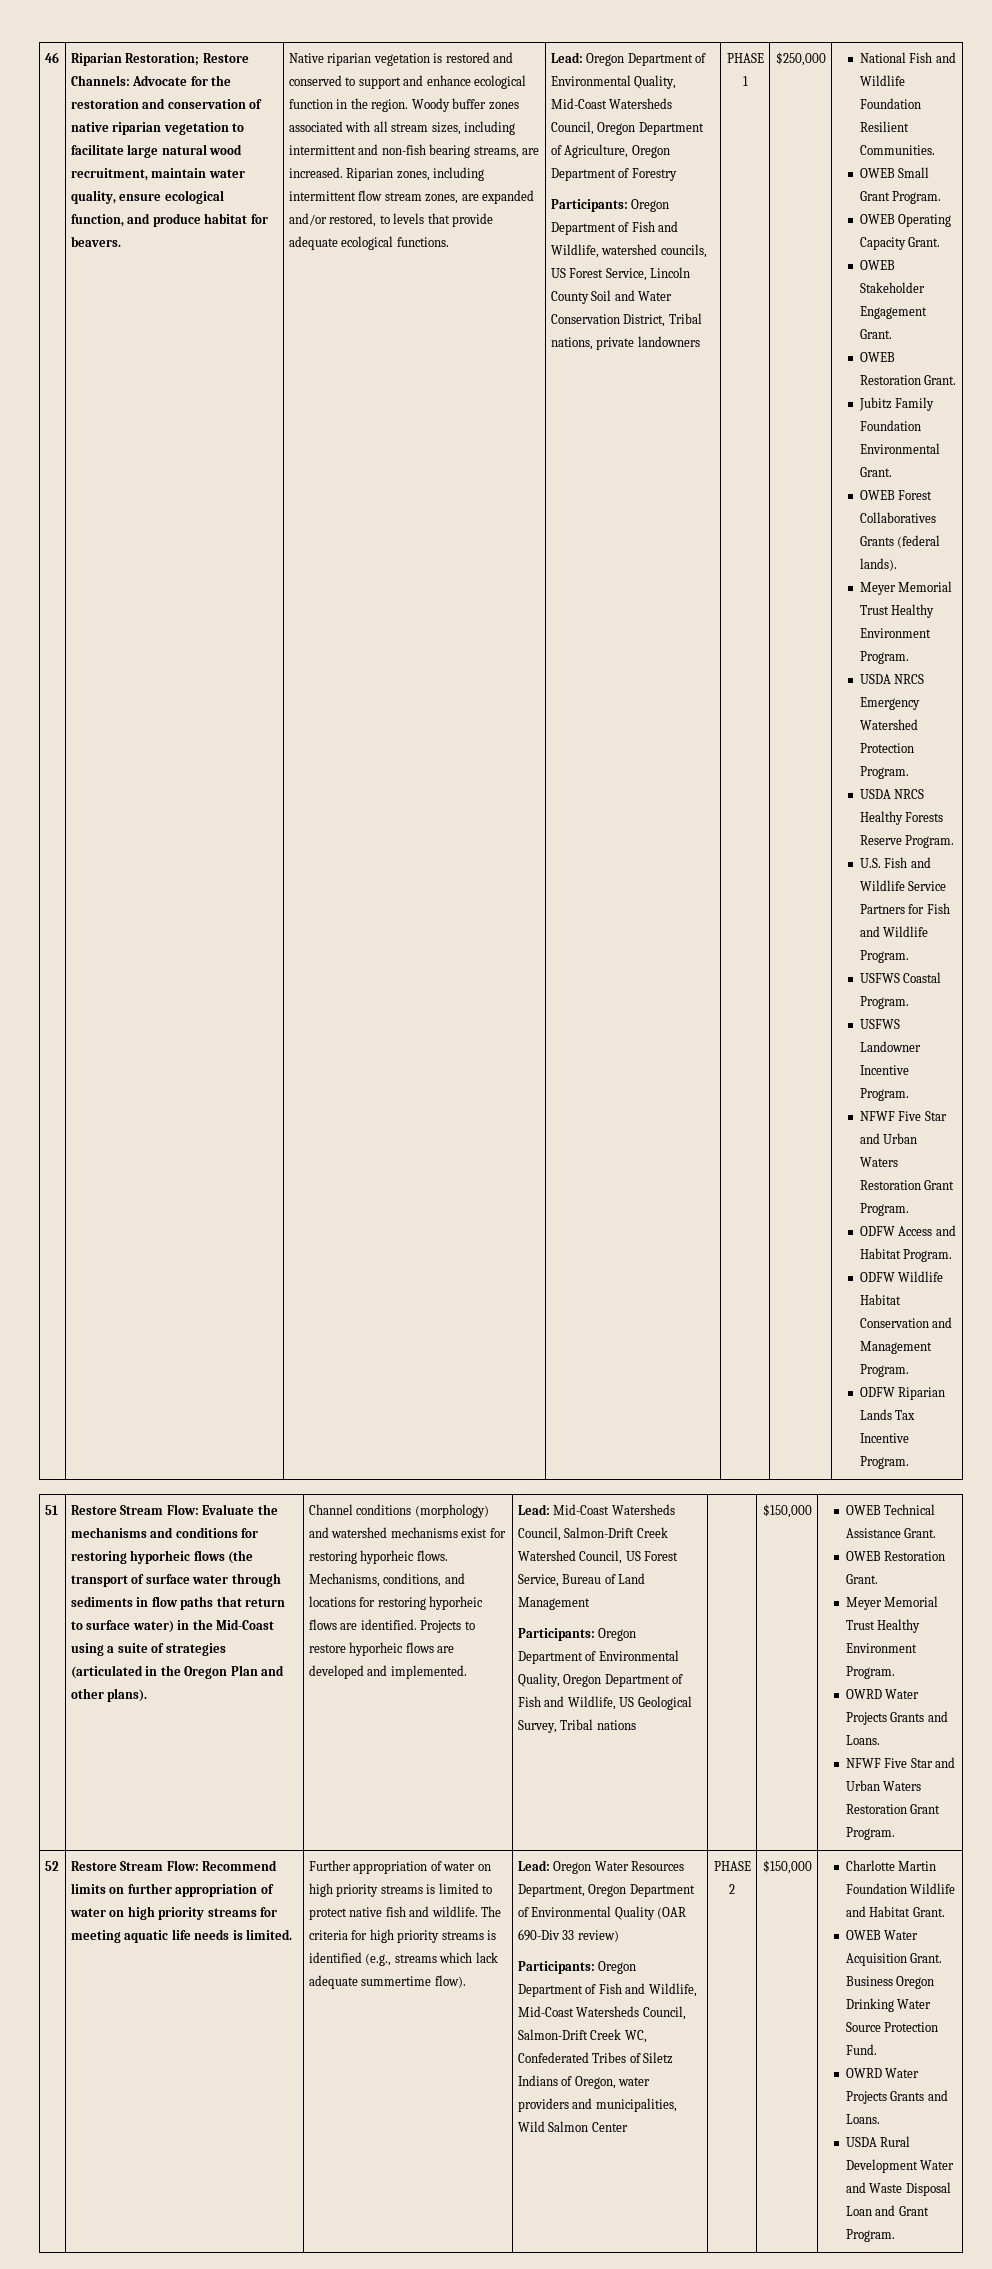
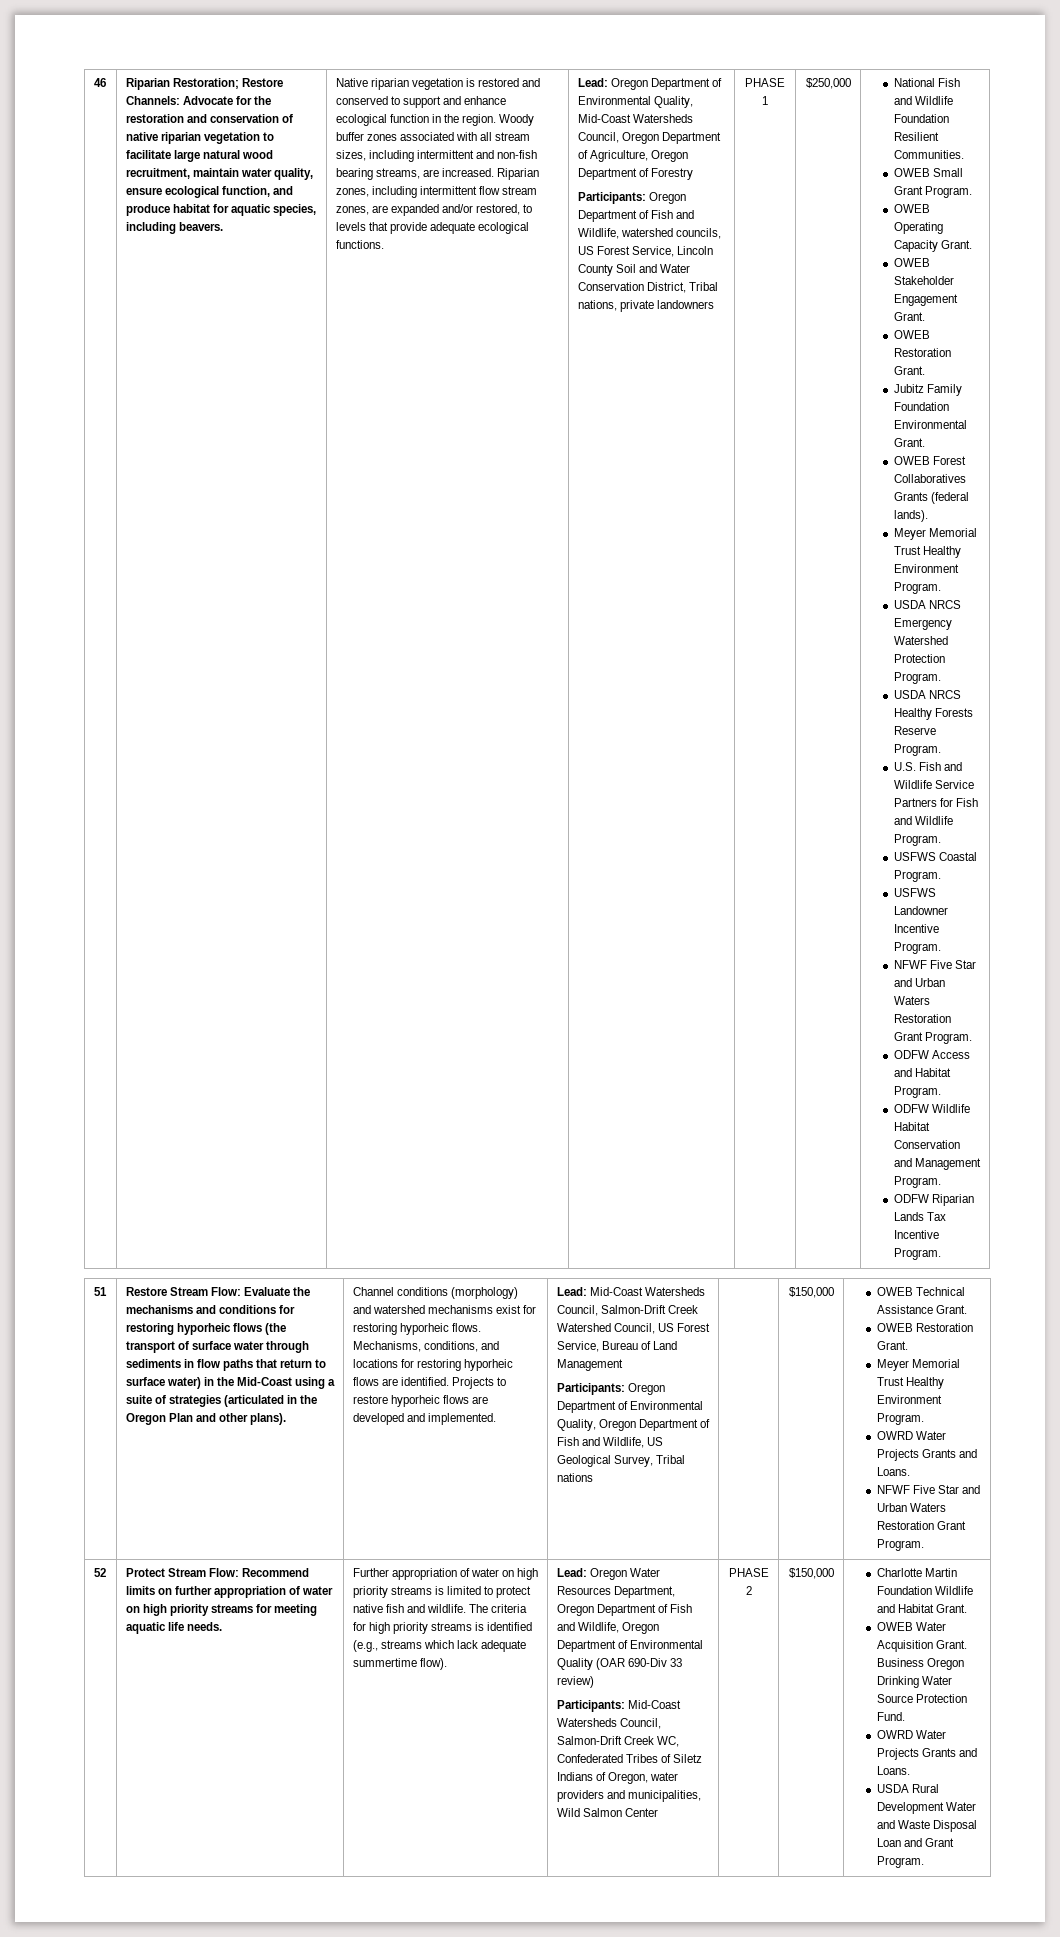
- Riparian Restoration; Restore Channels: Advocate for the restoration and conservation of native riparian vegetation to facilitate large natural wood recruitment, maintain water quality, ensure ecological function, and produce habitat for beavers.
+ Riparian Restoration; Restore Channels: Advocate for the restoration and conservation of native riparian vegetation to facilitate large natural wood recruitment, maintain water quality, ensure ecological function, and produce habitat for aquatic species, including beavers.
- Restore Stream Flow: Recommend limits on further appropriation of water on high priority streams for meeting aquatic life needs is limited.
+ Protect Stream Flow: Recommend limits on further appropriation of water on high priority streams for meeting aquatic life needs.
- Lead: Oregon Water Resources Department, Oregon Department of Environmental Quality (OAR 690-Div 33 review)
+ Lead: Oregon Water Resources Department, Oregon Department of Fish and Wildlife, Oregon Department of Environmental Quality (OAR 690-Div 33 review)
- Participants: Oregon Department of Fish and Wildlife, Mid-Coast Watersheds Council, Salmon-Drift Creek WC, Confederated Tribes of Siletz Indians of Oregon, water providers and municipalities, Wild Salmon Center
+ Participants: Mid-Coast Watersheds Council, Salmon-Drift Creek WC, Confederated Tribes of Siletz Indians of Oregon, water providers and municipalities, Wild Salmon Center

